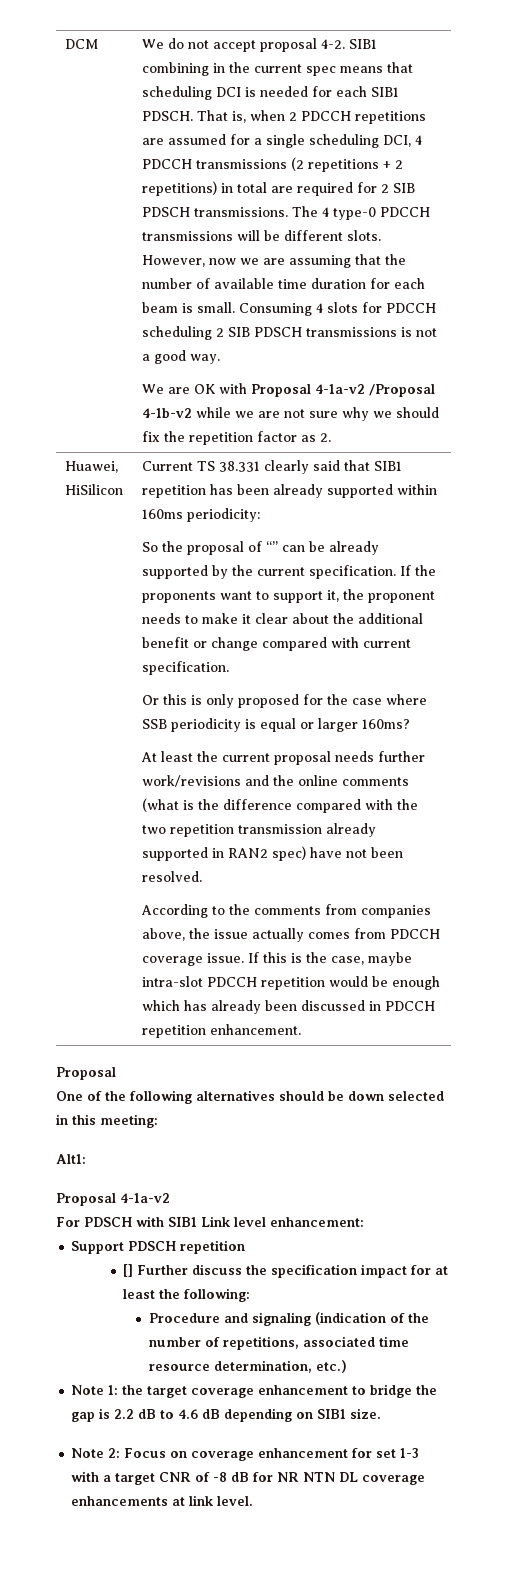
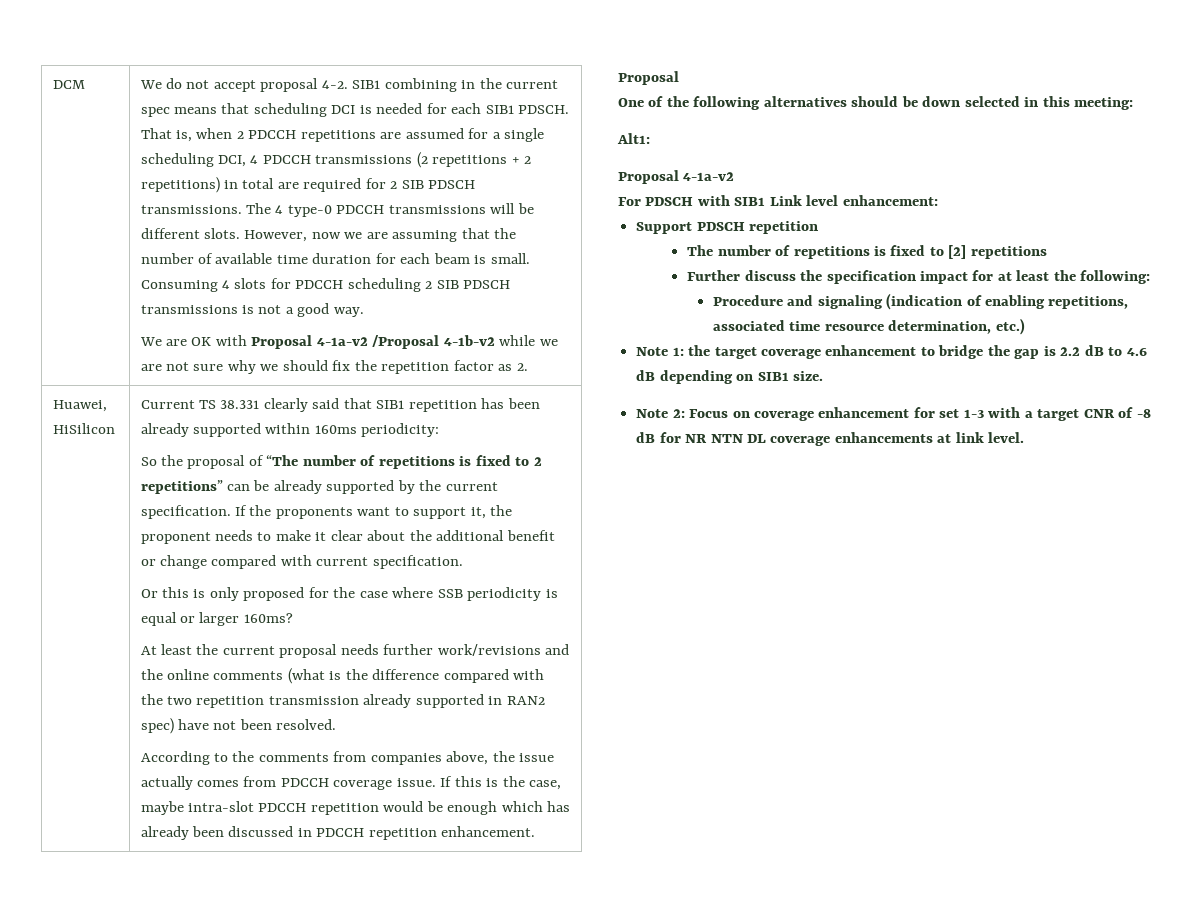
- So the proposal of “” can be already supported by the current specification.
+ So the proposal of “The number of repetitions is fixed to 2 repetitions” can be already supported by the current specification.
- [] Further discuss the specification impact for at least the following:
+ The number of repetitions is fixed to [2] repetitions
+ Further discuss the specification impact for at least the following:
- Procedure and signaling (indication of the number of repetitions, associated time resource determination, etc.)
+ Procedure and signaling (indication of enabling repetitions, associated time resource determination, etc.)

